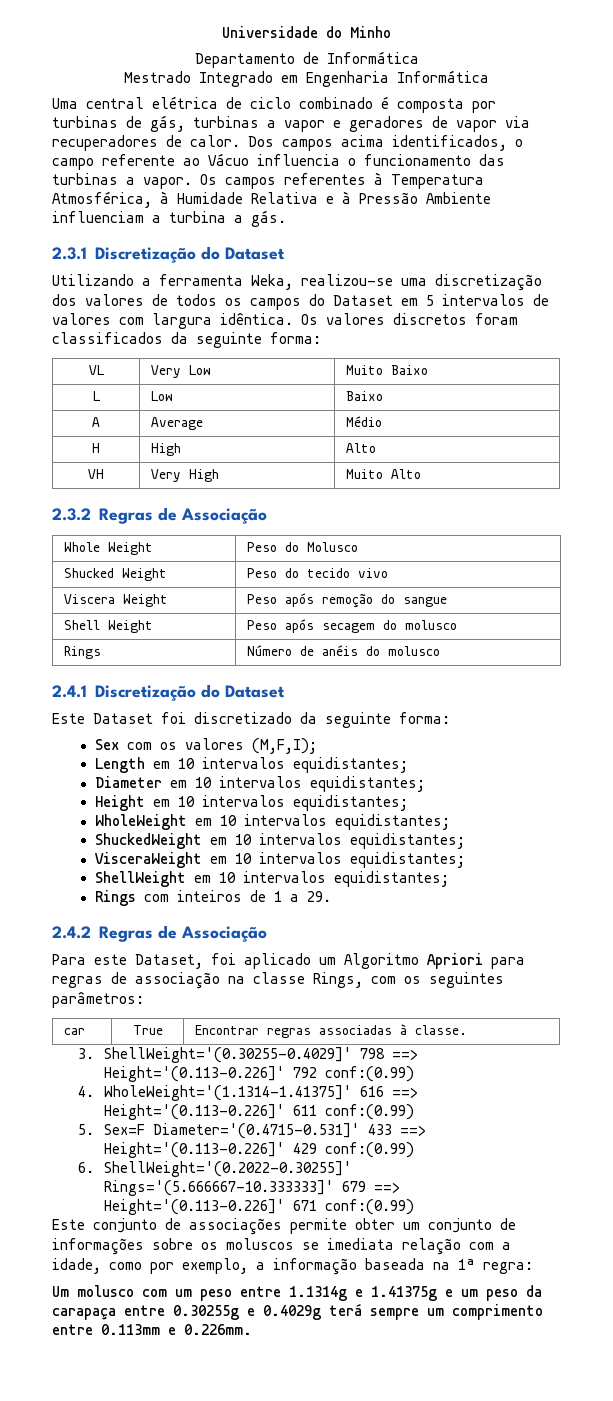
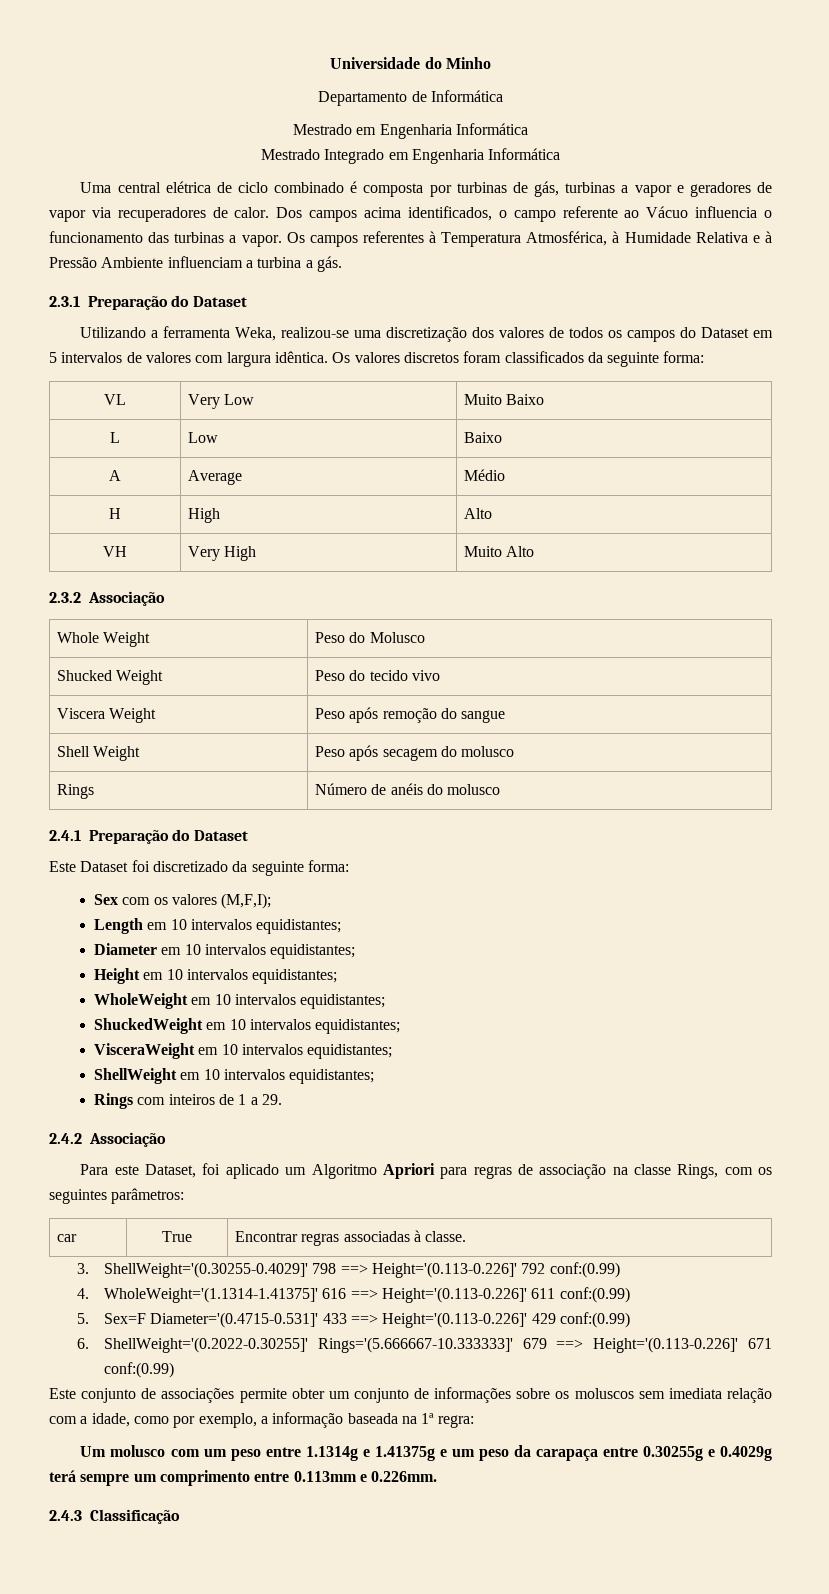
+ Mestrado em Engenharia Informática
- 2.3.1 Discretização do Dataset
+ 2.3.1 Preparação do Dataset
- 2.3.2 Regras de Associação
+ 2.3.2 Associação
- 2.4.1 Discretização do Dataset
+ 2.4.1 Preparação do Dataset
- 2.4.2 Regras de Associação
+ 2.4.2 Associação
- Este conjunto de associações permite obter um conjunto de informações sobre os moluscos se imediata relação com a idade, como por exemplo, a informação baseada na 1ª regra:
+ Este conjunto de associações permite obter um conjunto de informações sobre os moluscos sem imediata relação com a idade, como por exemplo, a informação baseada na 1ª regra:
+ 2.4.3 Classificação

